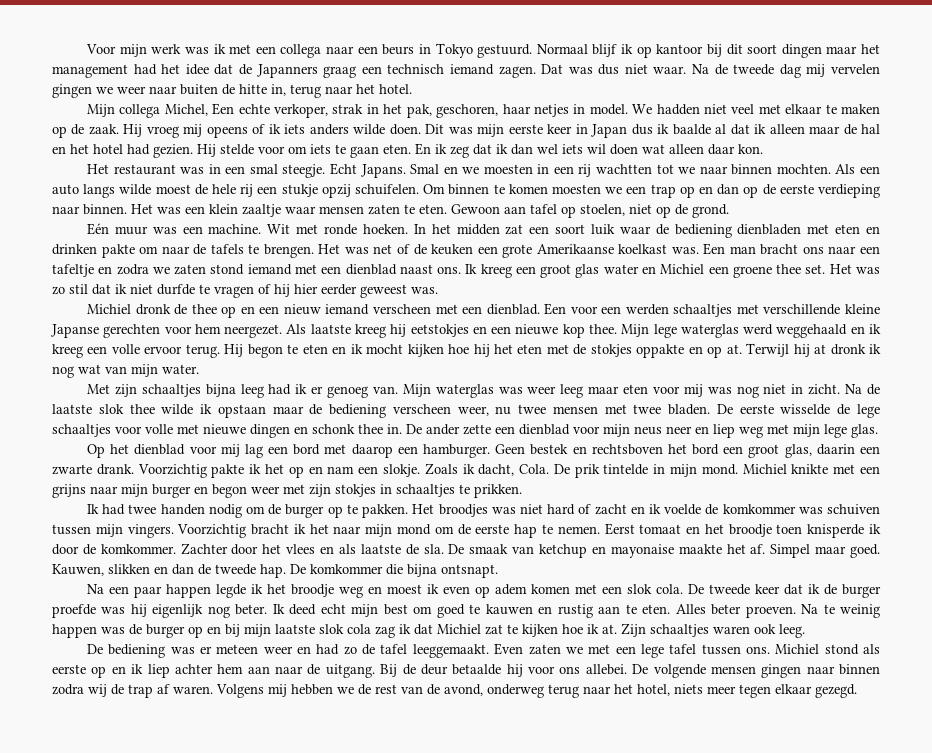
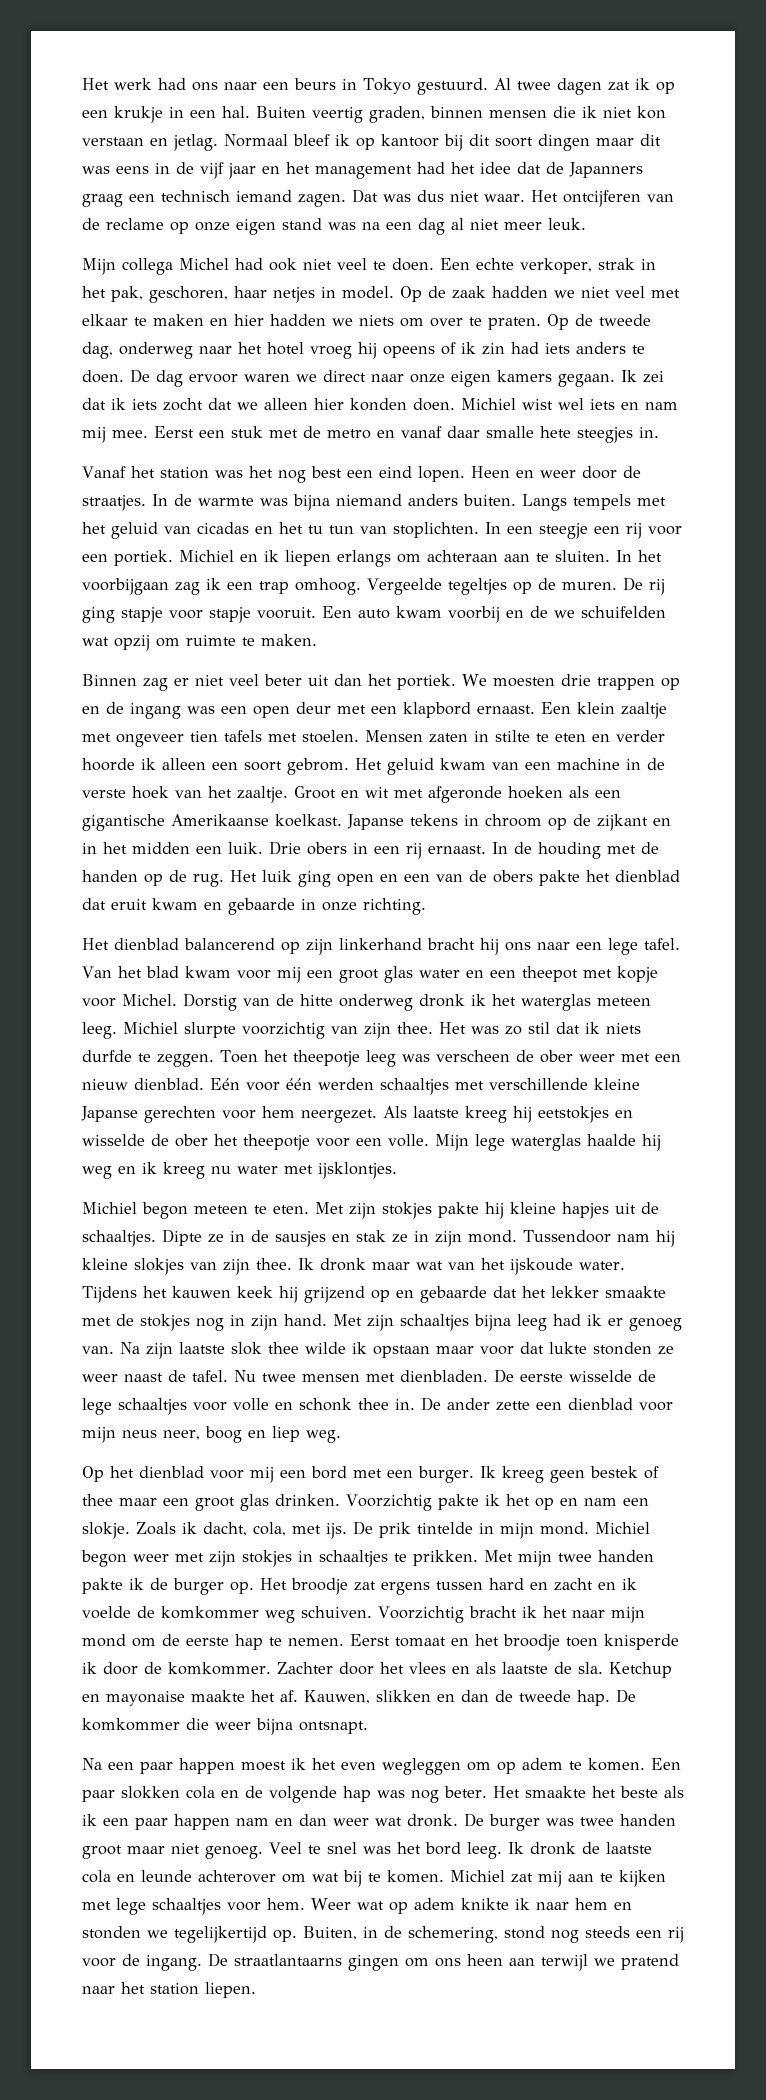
- Voor mijn werk was ik met een collega naar een beurs in Tokyo gestuurd.
+ Het werk had ons naar een beurs in Tokyo gestuurd.
- Normaal blijf ik op kantoor bij dit soort dingen maar het management had het idee dat de Japanners graag een technisch iemand zagen.
+ Al twee dagen zat ik op een krukje in een hal. Buiten veertig graden, binnen mensen die ik niet kon verstaan en jetlag. Normaal bleef ik op kantoor bij dit soort dingen maar dit was eens in de vijf jaar en het management had het idee dat de Japanners graag een technisch iemand zagen.
- Na de tweede dag mij vervelen gingen we weer naar buiten de hitte in, terug naar het hotel.
- Mijn collega Michel, Een echte verkoper, strak in het pak, geschoren, haar netjes in model.
+ Het ontcijferen van de reclame op onze eigen stand was na een dag al niet meer leuk.
+ Mijn collega Michel had ook niet veel te doen. Een echte verkoper, strak in het pak, geschoren, haar netjes in model.
- We hadden niet veel met elkaar te maken op de zaak. Hij vroeg mij opeens of ik iets anders wilde doen. Dit was mijn eerste keer in Japan dus ik baalde al dat ik alleen maar de hal en het hotel had gezien. Hij stelde voor om iets te gaan eten. En ik zeg dat ik dan wel iets wil doen wat alleen daar kon.
- Het restaurant was in een smal steegje. Echt Japans. Smal en we moesten in een rij wachtten tot we naar binnen mochten. Als een auto langs wilde moest de hele rij een stukje opzij schuifelen. Om binnen te komen moesten we een trap op en dan op de eerste verdieping naar binnen. Het was een klein zaaltje waar mensen zaten te eten. Gewoon aan tafel op stoelen, niet op de grond.
- Eén muur was een machine. Wit met ronde hoeken. In het midden zat een soort luik waar de bediening dienbladen met eten en drinken pakte om naar de tafels te brengen. Het was net of de keuken een grote Amerikaanse koelkast was. Een man bracht ons naar een tafeltje en zodra we zaten stond iemand met een dienblad naast ons. Ik kreeg een groot glas water en Michiel een groene thee set.
+ Op de zaak hadden we niet veel met elkaar te maken en hier hadden we niets om over te praten. Op de tweede dag, onderweg naar het hotel vroeg hij opeens of ik zin had iets anders te doen. De dag ervoor waren we direct naar onze eigen kamers gegaan. Ik zei dat ik iets zocht dat we alleen hier konden doen. Michiel wist wel iets en nam mij mee. Eerst een stuk met de metro en vanaf daar smalle hete steegjes in.
+ Vanaf het station was het nog best een eind lopen. Heen en weer door de straatjes. In de warmte was bijna niemand anders buiten. Langs tempels met het geluid van cicadas en het tu tun van stoplichten. In een steegje een rij voor een portiek. Michiel en ik liepen erlangs om achteraan aan te sluiten. In het voorbijgaan zag ik een trap omhoog. Vergeelde tegeltjes op de muren. De rij ging stapje voor stapje vooruit. Een auto kwam voorbij en de we schuifelden wat opzij om ruimte te maken.
+ Binnen zag er niet veel beter uit dan het portiek. We moesten drie trappen op en de ingang was een open deur met een klapbord ernaast. Een klein zaaltje met ongeveer tien tafels met stoelen. Mensen zaten in stilte te eten en verder hoorde ik alleen een soort gebrom. Het geluid kwam van een machine in de verste hoek van het zaaltje. Groot en wit met afgeronde hoeken als een gigantische Amerikaanse koelkast. Japanse tekens in chroom op de zijkant en in het midden een luik. Drie obers in een rij ernaast. In de houding met de handen op de rug. Het luik ging open en een van de obers pakte het dienblad dat eruit kwam en gebaarde in onze richting.
+ Het dienblad balancerend op zijn linkerhand bracht hij ons naar een lege tafel. Van het blad kwam voor mij een groot glas water en een theepot met kopje voor Michel. Dorstig van de hitte onderweg dronk ik het waterglas meteen leeg. Michiel slurpte voorzichtig van zijn thee.
- Het was zo stil dat ik niet durfde te vragen of hij hier eerder geweest was.
- Michiel dronk de thee op en een nieuw iemand verscheen met een dienblad. Een voor een werden schaaltjes met verschillende kleine Japanse gerechten voor hem neergezet.
+ Het was zo stil dat ik niets durfde te zeggen. Toen het theepotje leeg was verscheen de ober weer met een nieuw dienblad. Eén voor één werden schaaltjes met verschillende kleine Japanse gerechten voor hem neergezet.
- Als laatste kreeg hij eetstokjes en een nieuwe kop thee. Mijn lege waterglas werd weggehaald en ik kreeg een volle ervoor terug. Hij begon te eten en ik mocht kijken hoe hij het eten met de stokjes oppakte en op at. Terwijl hij at dronk ik nog wat van mijn water.
- Met zijn schaaltjes bijna leeg had ik er genoeg van.
+ Als laatste kreeg hij eetstokjes en wisselde de ober het theepotje voor een volle. Mijn lege waterglas haalde hij weg en ik kreeg nu water met ijsklontjes.
+ Michiel begon meteen te eten. Met zijn stokjes pakte hij kleine hapjes uit de schaaltjes. Dipte ze in de sausjes en stak ze in zijn mond. Tussendoor nam hij kleine slokjes van zijn thee. Ik dronk maar wat van het ijskoude water. Tijdens het kauwen keek hij grijzend op en gebaarde dat het lekker smaakte met de stokjes nog in zijn hand. Met zijn schaaltjes bijna leeg had ik er genoeg van.
- Mijn waterglas was weer leeg maar eten voor mij was nog niet in zicht. Na de laatste slok thee wilde ik opstaan maar de bediening verscheen weer, nu twee mensen met twee bladen.
+ Na zijn laatste slok thee wilde ik opstaan maar voor dat lukte stonden ze weer naast de tafel. Nu twee mensen met dienbladen.
- De eerste wisselde de lege schaaltjes voor volle met nieuwe dingen en schonk thee in.
+ De eerste wisselde de lege schaaltjes voor volle en schonk thee in.
- De ander zette een dienblad voor mijn neus neer en liep weg met mijn lege glas.
+ De ander zette een dienblad voor mijn neus neer, boog en liep weg.
- Op het dienblad voor mij lag een bord met daarop een hamburger. Geen bestek en rechtsboven het bord een groot glas, daarin een zwarte drank.
+ Op het dienblad voor mij een bord met een burger. Ik kreeg geen bestek of thee maar een groot glas drinken.
- Zoals ik dacht, Cola.
+ Zoals ik dacht, cola, met ijs.
- Michiel knikte met een grijns naar mijn burger en begon weer met zijn stokjes in schaaltjes te prikken.
- Ik had twee handen nodig om de burger op te pakken. Het broodjes was niet hard of zacht en ik voelde de komkommer was schuiven tussen mijn vingers.
+ Michiel begon weer met zijn stokjes in schaaltjes te prikken. Met mijn twee handen pakte ik de burger op. Het broodje zat ergens tussen hard en zacht en ik voelde de komkommer weg schuiven.
- De smaak van ketchup en mayonaise maakte het af.
+ Ketchup en mayonaise maakte het af.
- Simpel maar goed.
- De komkommer die bijna ontsnapt.
+ De komkommer die weer bijna ontsnapt.
- Na een paar happen legde ik het broodje weg en moest ik even op adem komen met een slok cola. De tweede keer dat ik de burger proefde was hij eigenlijk nog beter. Ik deed echt mijn best om goed te kauwen en rustig aan te eten. Alles beter proeven. Na te weinig happen was de burger op en bij mijn laatste slok cola zag ik dat Michiel zat te kijken hoe ik at. Zijn schaaltjes waren ook leeg.
- De bediening was er meteen weer en had zo de tafel leeggemaakt. Even zaten we met een lege tafel tussen ons. Michiel stond als eerste op en ik liep achter hem aan naar de uitgang. Bij de deur betaalde hij voor ons allebei. De volgende mensen gingen naar binnen zodra wij de trap af waren. Volgens mij hebben we de rest van de avond, onderweg terug naar het hotel, niets meer tegen elkaar gezegd.
+ Na een paar happen moest ik het even wegleggen om op adem te komen. Een paar slokken cola en de volgende hap was nog beter. Het smaakte het beste als ik een paar happen nam en dan weer wat dronk. De burger was twee handen groot maar niet genoeg. Veel te snel was het bord leeg. Ik dronk de laatste cola en leunde achterover om wat bij te komen. Michiel zat mij aan te kijken met lege schaaltjes voor hem. Weer wat op adem knikte ik naar hem en stonden we tegelijkertijd op. Buiten, in de schemering, stond nog steeds een rij voor de ingang. De straatlantaarns gingen om ons heen aan terwijl we pratend naar het station liepen.

